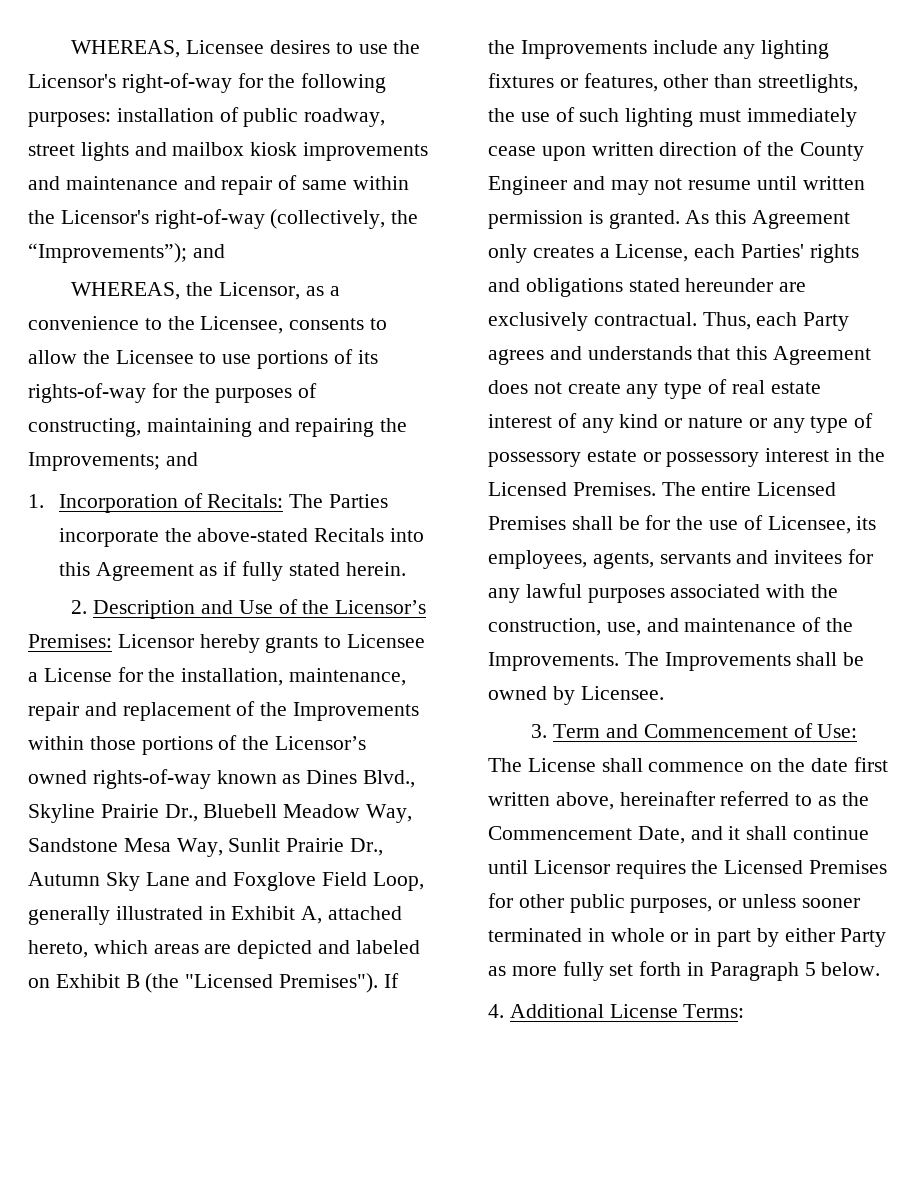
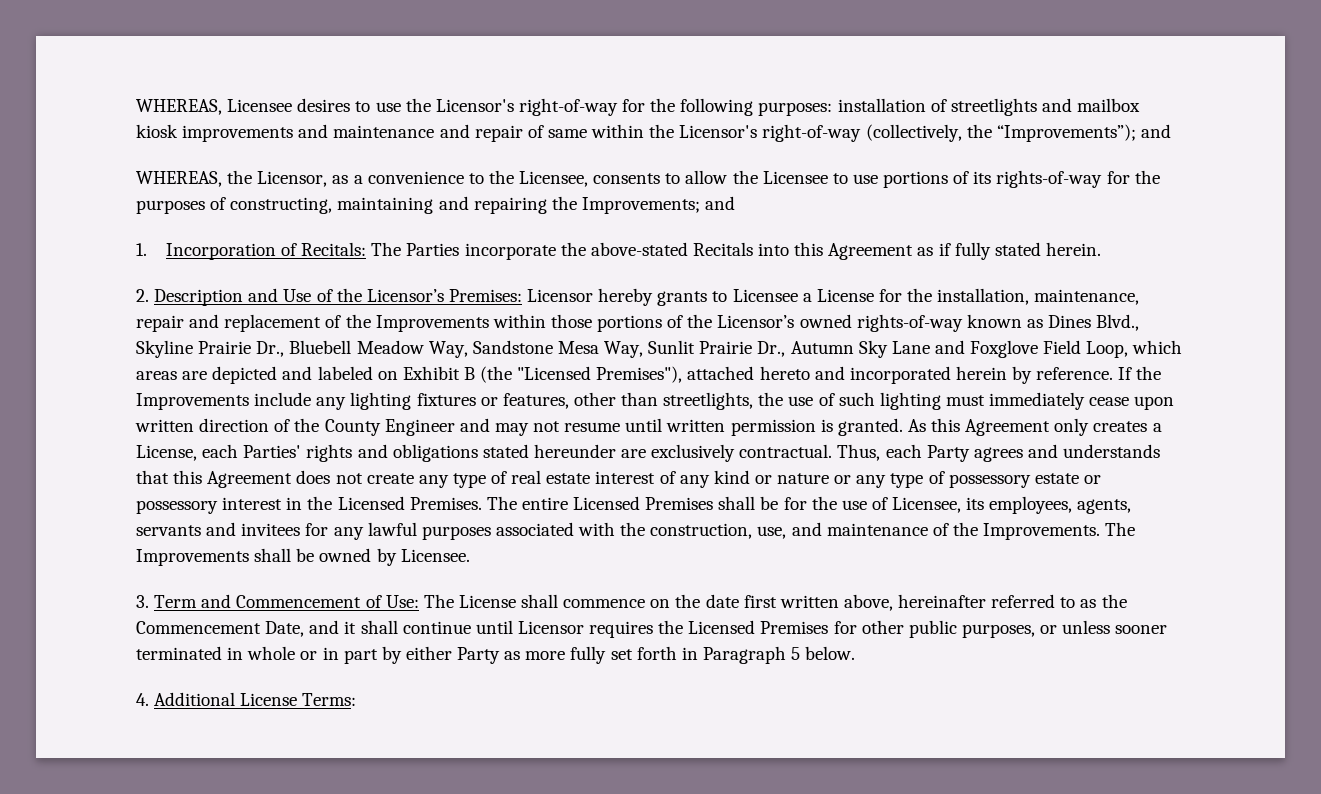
- WHEREAS, Licensee desires to use the Licensor's right-of-way for the following purposes: installation of public roadway, street lights and mailbox kiosk improvements and maintenance and repair of same within the Licensor's right-of-way (collectively, the “Improvements”); and
+ WHEREAS, Licensee desires to use the Licensor's right-of-way for the following purposes: installation of streetlights and mailbox kiosk improvements and maintenance and repair of same within the Licensor's right-of-way (collectively, the “Improvements”); and
- Licensor hereby grants to Licensee a License for the installation, maintenance, repair and replacement of the Improvements within those portions of the Licensor’s owned rights-of-way known as Dines Blvd., Skyline Prairie Dr., Bluebell Meadow Way, Sandstone Mesa Way, Sunlit Prairie Dr., Autumn Sky Lane and Foxglove Field Loop, generally illustrated in Exhibit A, attached hereto, which areas are depicted and labeled on Exhibit B (the "Licensed Premises").
+ Licensor hereby grants to Licensee a License for the installation, maintenance, repair and replacement of the Improvements within those portions of the Licensor’s owned rights-of-way known as Dines Blvd., Skyline Prairie Dr., Bluebell Meadow Way, Sandstone Mesa Way, Sunlit Prairie Dr., Autumn Sky Lane and Foxglove Field Loop, which areas are depicted and labeled on Exhibit B (the "Licensed Premises"), attached hereto and incorporated herein by reference.

